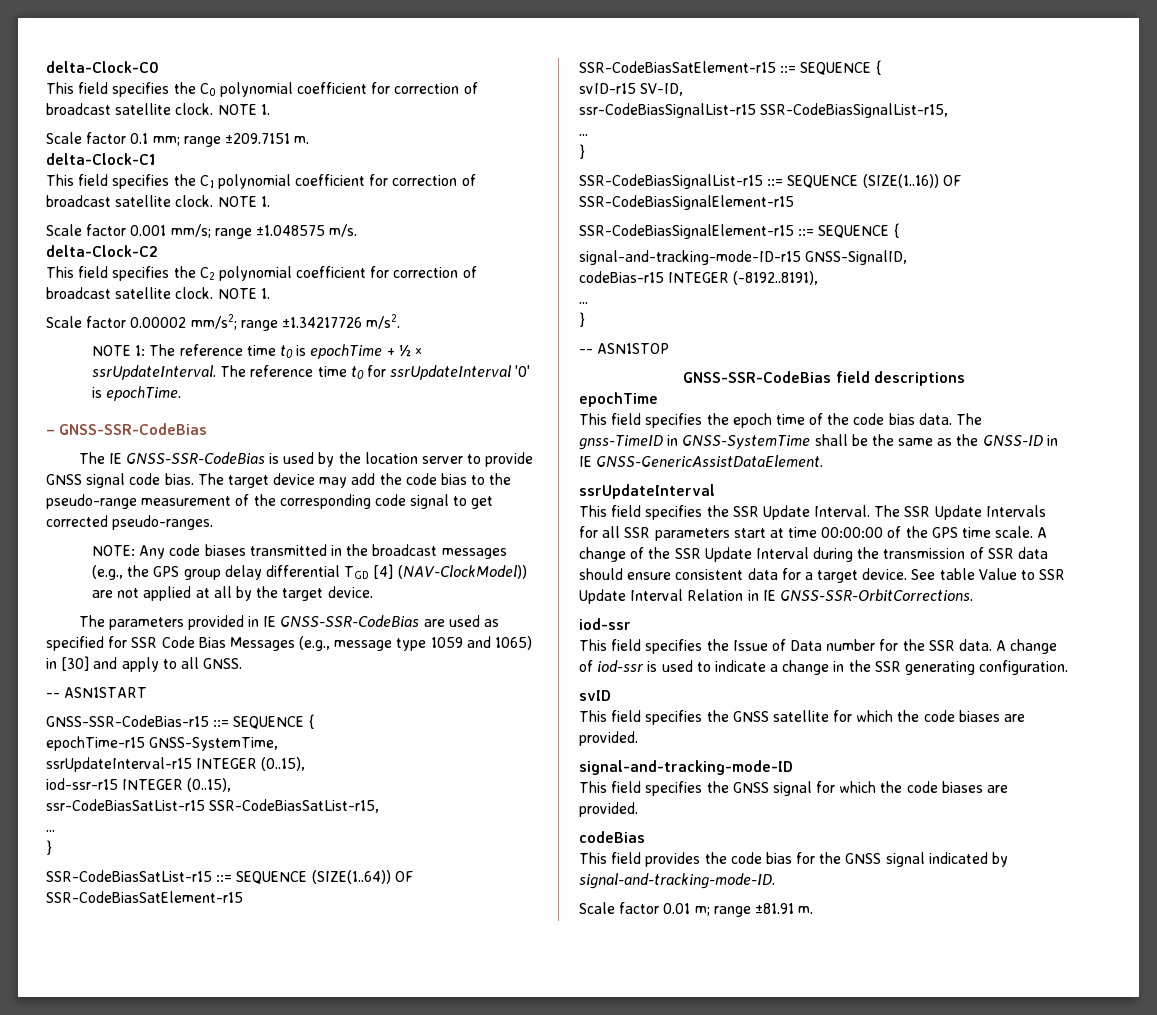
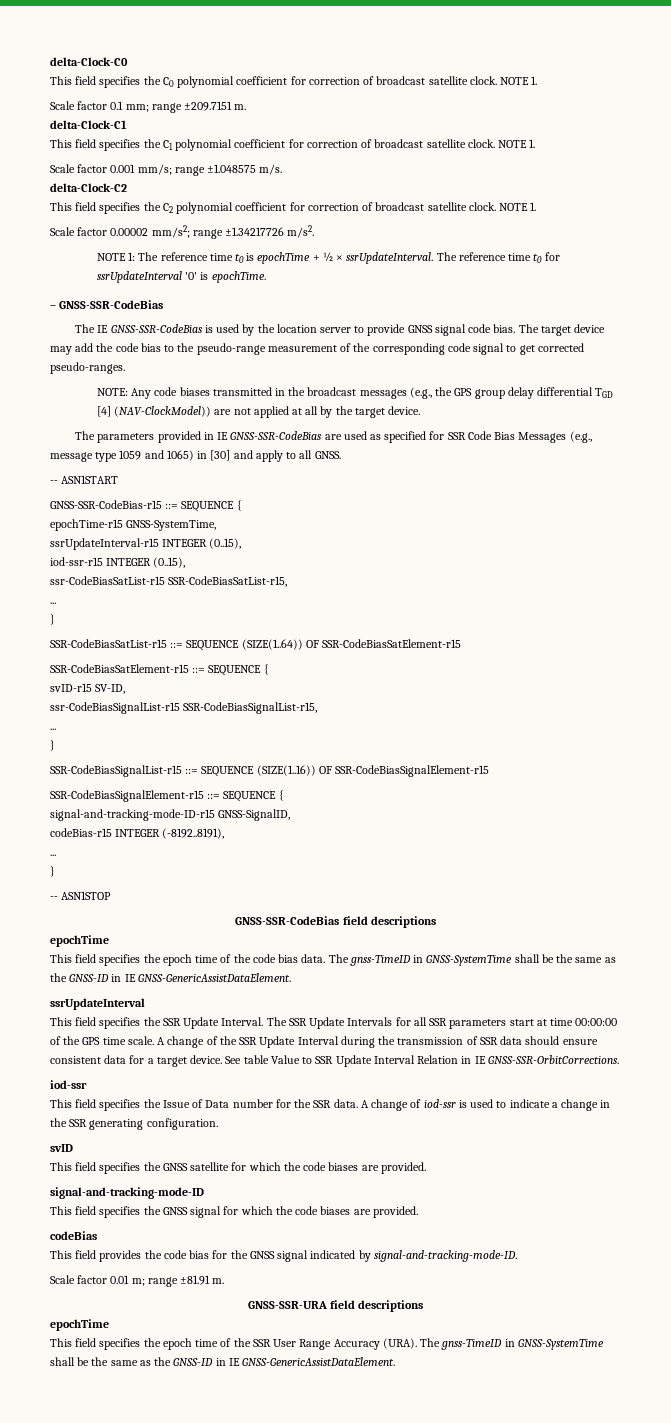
+ GNSS-SSR-URA field descriptions
+ epochTime
+ This field specifies the epoch time of the SSR User Range Accuracy (URA). The gnss-TimeID in GNSS-SystemTime shall be the same as the GNSS-ID in IE GNSS-GenericAssistDataElement.

